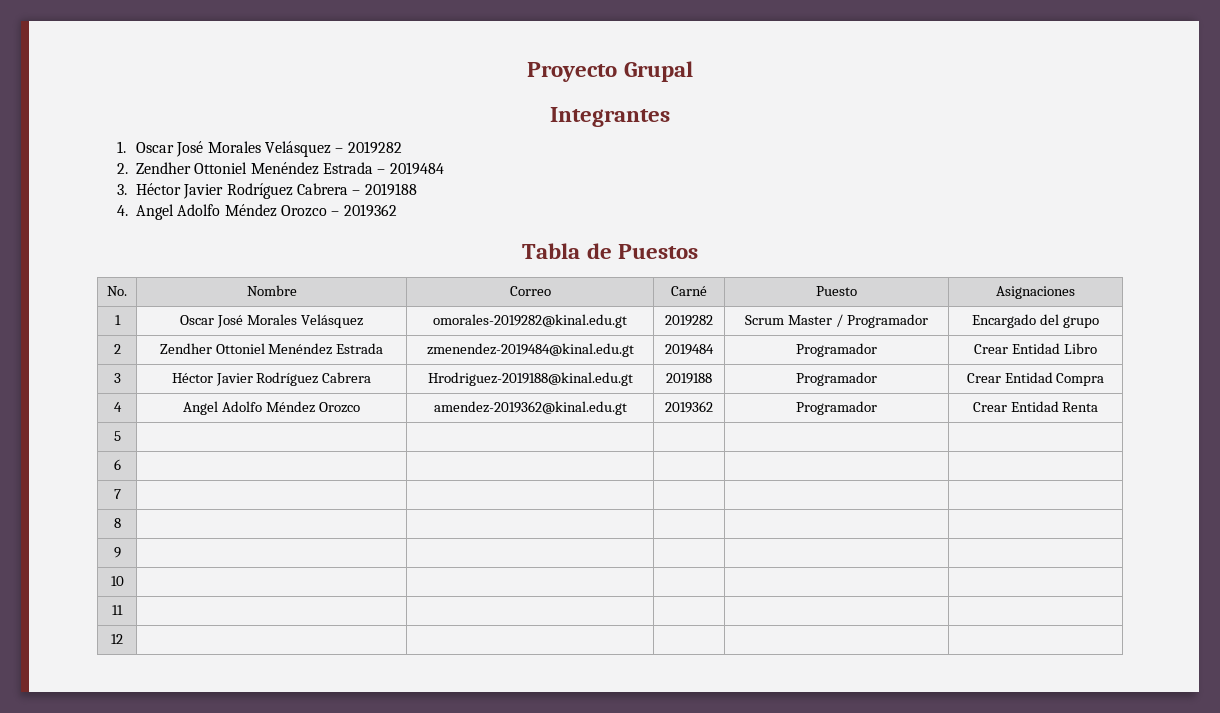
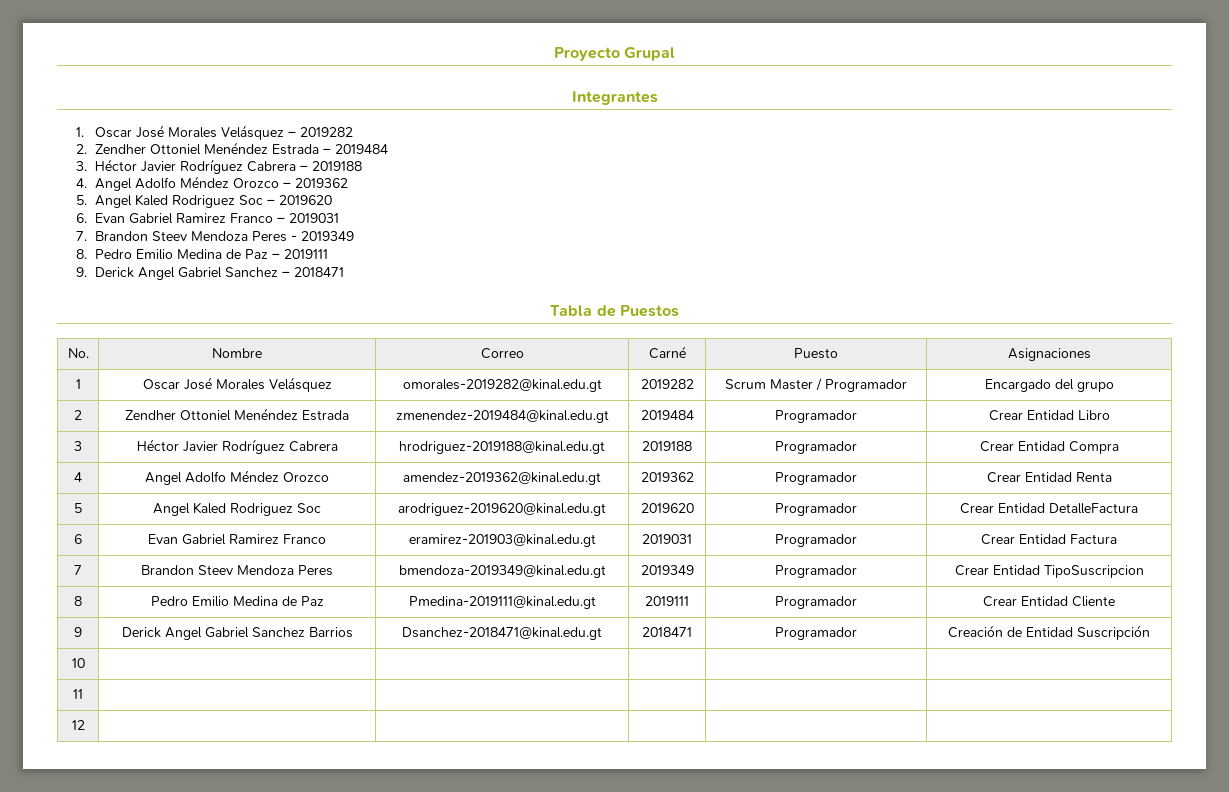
+ 5. Angel Kaled Rodriguez Soc – 2019620
+ 6. Evan Gabriel Ramirez Franco – 2019031
+ 7. Brandon Steev Mendoza Peres - 2019349
+ 8. Pedro Emilio Medina de Paz – 2019111
+ 9. Derick Angel Gabriel Sanchez – 2018471
- 3 | Héctor Javier Rodríguez Cabrera | Hrodriguez-2019188@kinal.edu.gt | 2019188 | Programador | Crear Entidad Compra
+ 3 | Héctor Javier Rodríguez Cabrera | hrodriguez-2019188@kinal.edu.gt | 2019188 | Programador | Crear Entidad Compra
- 5 | | | | |
- 6 | | | | |
- 7 | | | | |
- 8 | | | | |
- 9 | | | | |
+ 5 | Angel Kaled Rodriguez Soc | arodriguez-2019620@kinal.edu.gt | 2019620 | Programador | Crear Entidad DetalleFactura
+ 6 | Evan Gabriel Ramirez Franco | eramirez-201903@kinal.edu.gt | 2019031 | Programador | Crear Entidad Factura
+ 7 | Brandon Steev Mendoza Peres | bmendoza-2019349@kinal.edu.gt | 2019349 | Programador | Crear Entidad TipoSuscripcion
+ 8 | Pedro Emilio Medina de Paz | Pmedina-2019111@kinal.edu.gt | 2019111 | Programador | Crear Entidad Cliente
+ 9 | Derick Angel Gabriel Sanchez Barrios | Dsanchez-2018471@kinal.edu.gt | 2018471 | Programador | Creación de Entidad Suscripción

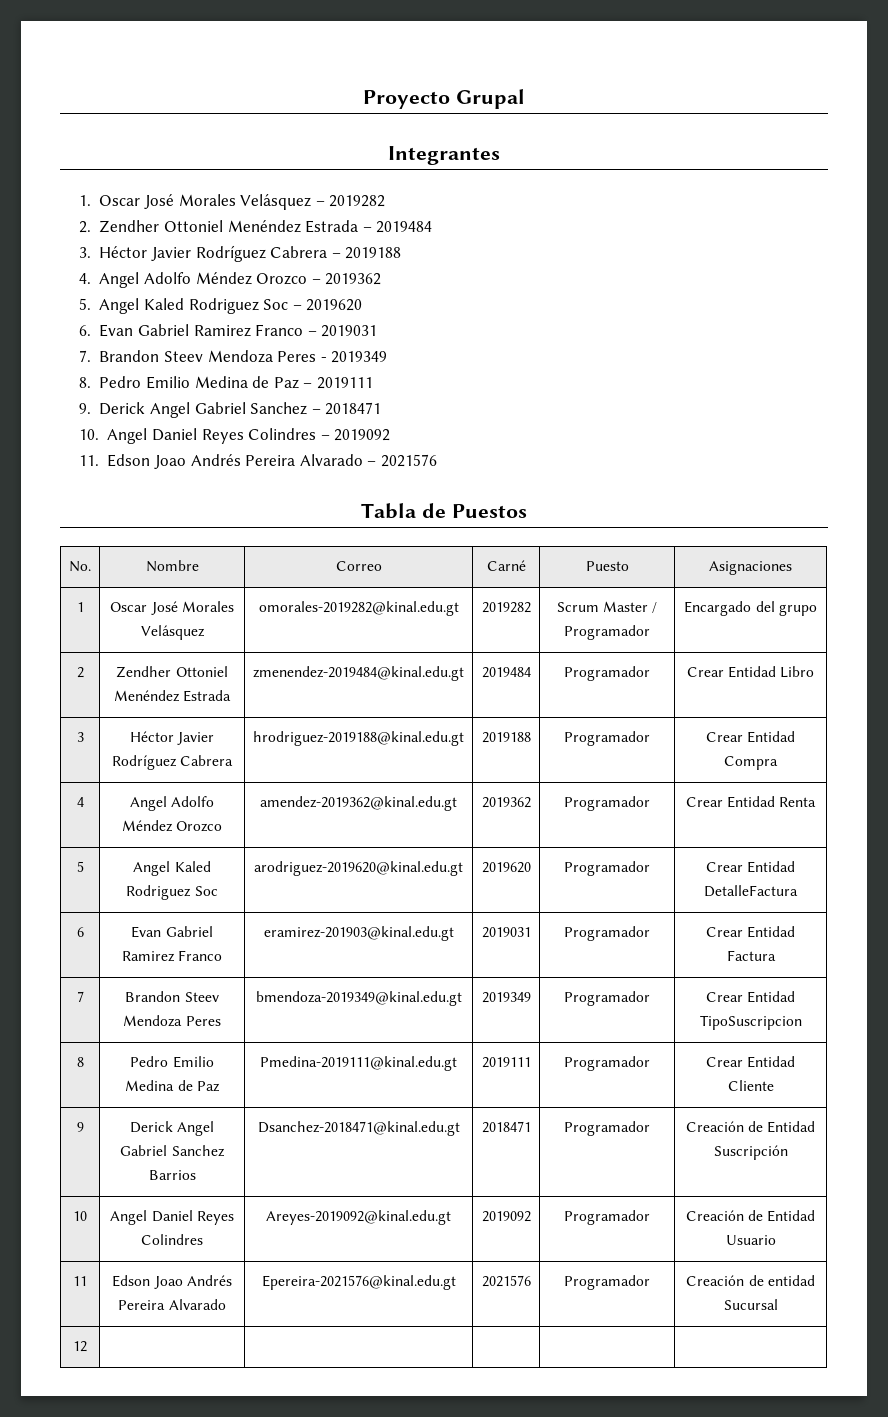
+ 10. Angel Daniel Reyes Colindres – 2019092
+ 11. Edson Joao Andrés Pereira Alvarado – 2021576
- 10 | | | | |
- 11 | | | | |
+ 10 | Angel Daniel Reyes Colindres | Areyes-2019092@kinal.edu.gt | 2019092 | Programador | Creación de Entidad Usuario
+ 11 | Edson Joao Andrés Pereira Alvarado | Epereira-2021576@kinal.edu.gt | 2021576 | Programador | Creación de entidad Sucursal

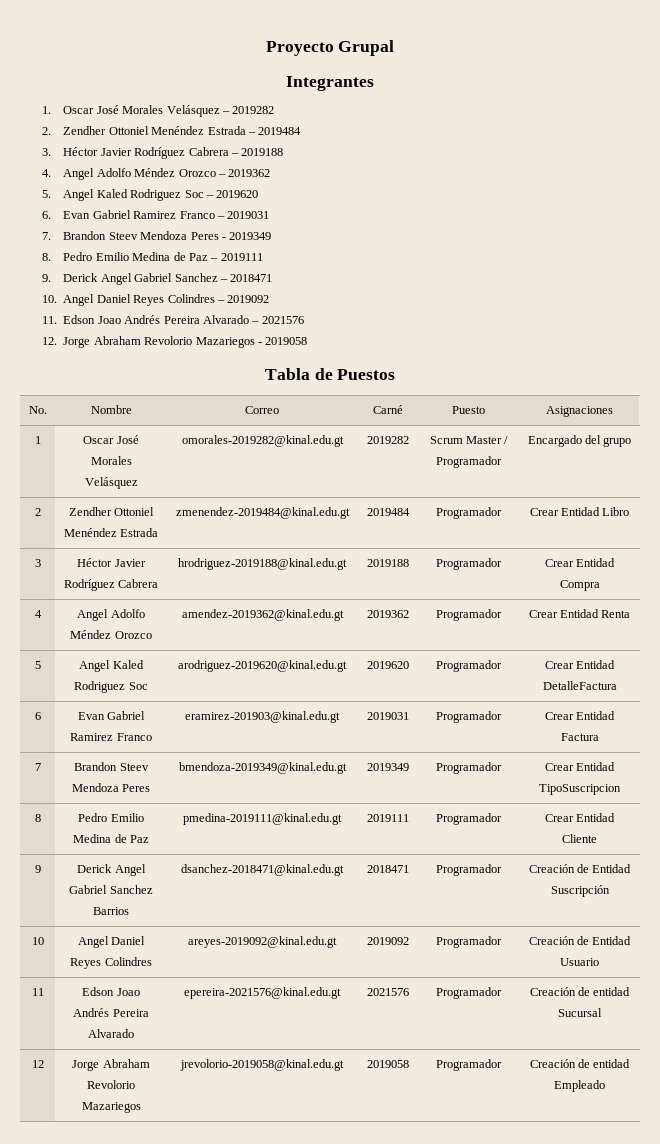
+ 12. Jorge Abraham Revolorio Mazariegos - 2019058
- 8 | Pedro Emilio Medina de Paz | Pmedina-2019111@kinal.edu.gt | 2019111 | Programador | Crear Entidad Cliente
+ 8 | Pedro Emilio Medina de Paz | pmedina-2019111@kinal.edu.gt | 2019111 | Programador | Crear Entidad Cliente
- 9 | Derick Angel Gabriel Sanchez Barrios | Dsanchez-2018471@kinal.edu.gt | 2018471 | Programador | Creación de Entidad Suscripción
+ 9 | Derick Angel Gabriel Sanchez Barrios | dsanchez-2018471@kinal.edu.gt | 2018471 | Programador | Creación de Entidad Suscripción
- 10 | Angel Daniel Reyes Colindres | Areyes-2019092@kinal.edu.gt | 2019092 | Programador | Creación de Entidad Usuario
+ 10 | Angel Daniel Reyes Colindres | areyes-2019092@kinal.edu.gt | 2019092 | Programador | Creación de Entidad Usuario
- 11 | Edson Joao Andrés Pereira Alvarado | Epereira-2021576@kinal.edu.gt | 2021576 | Programador | Creación de entidad Sucursal
+ 11 | Edson Joao Andrés Pereira Alvarado | epereira-2021576@kinal.edu.gt | 2021576 | Programador | Creación de entidad Sucursal
- 12 | | | | |
+ 12 | Jorge Abraham Revolorio Mazariegos | jrevolorio-2019058@kinal.edu.gt | 2019058 | Programador | Creación de entidad Empleado

